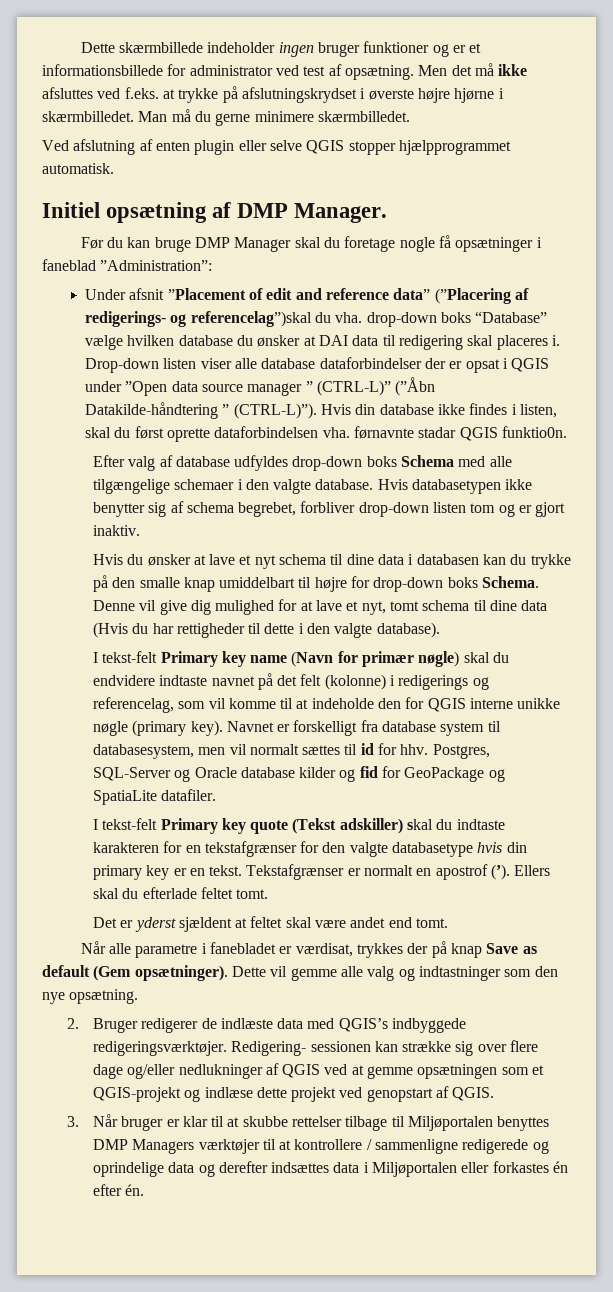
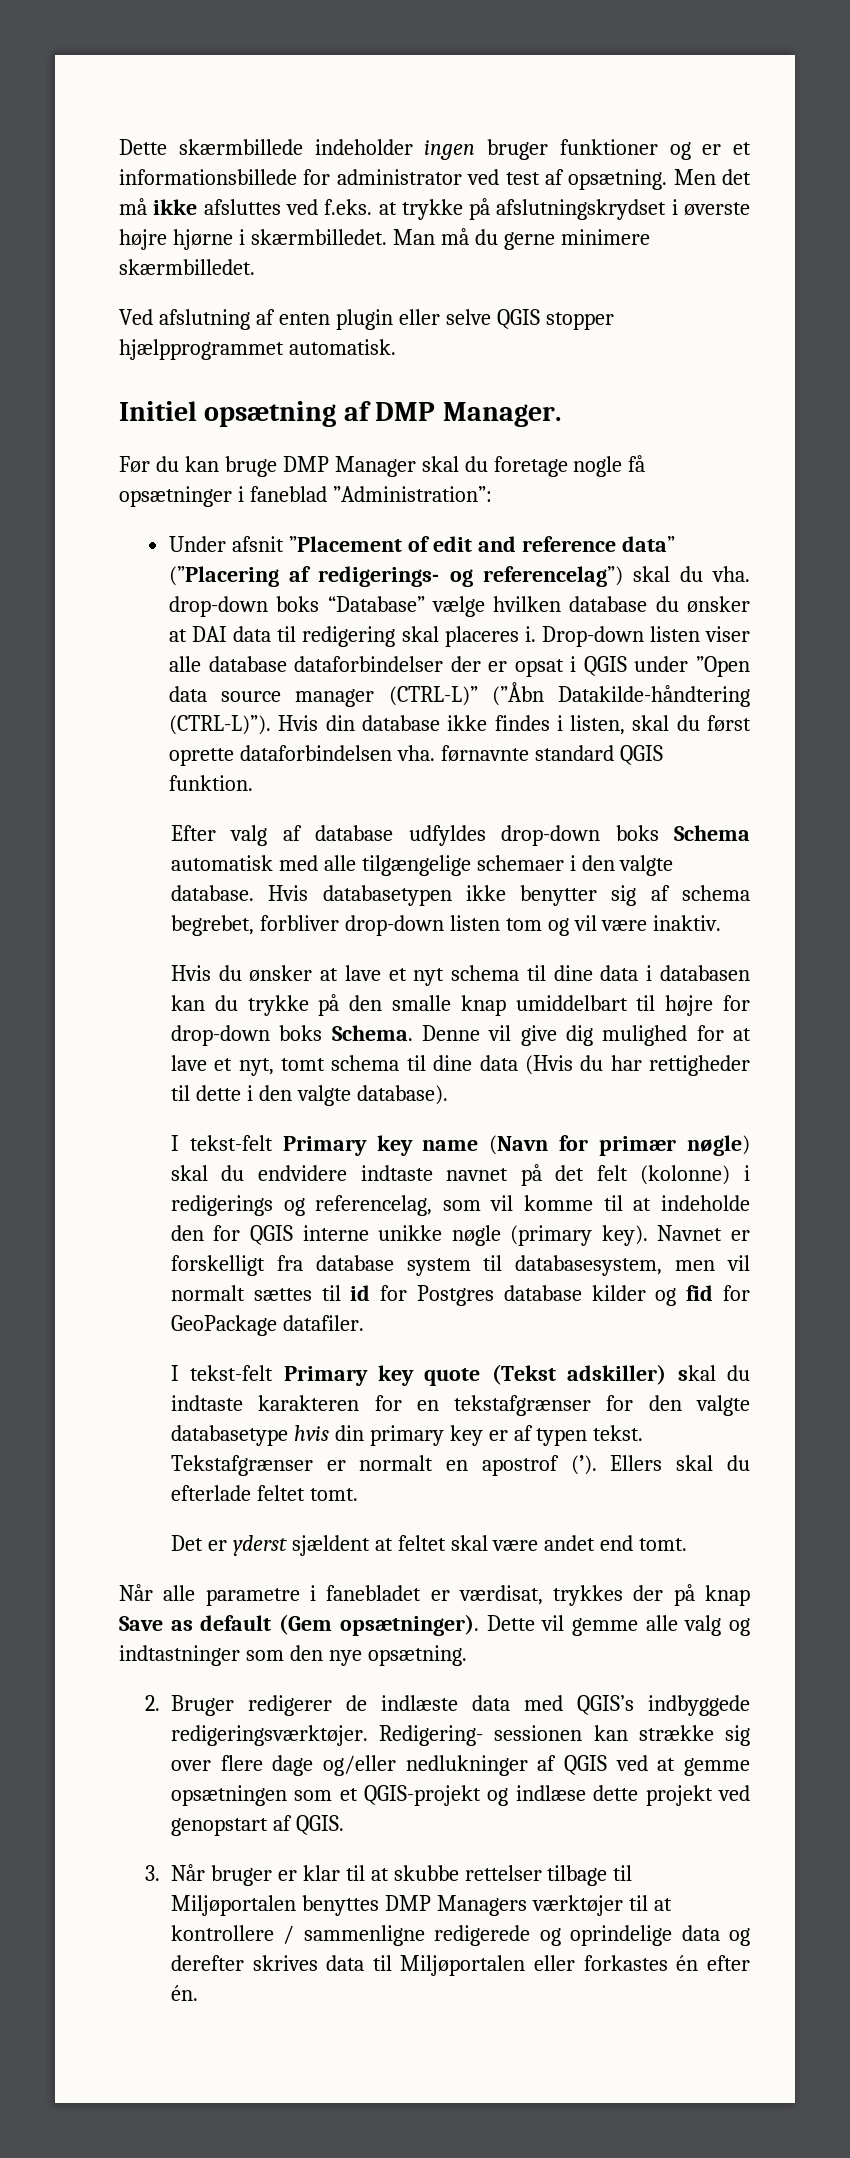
- Under afsnit ”Placement of edit and reference data” (”Placering af redigerings- og referencelag”)skal du vha. drop-down boks “Database” vælge hvilken database du ønsker at DAI data til redigering skal placeres i.
+ Under afsnit ”Placement of edit and reference data” (”Placering af redigerings- og referencelag”) skal du vha. drop-down boks “Database” vælge hvilken database du ønsker at DAI data til redigering skal placeres i.
- Drop-down listen viser alle database dataforbindelser der er opsat i QGIS under ”Open data source manager ” (CTRL-L)” (”Åbn Datakilde-håndtering ” (CTRL-L)”).
+ Drop-down listen viser alle database dataforbindelser der er opsat i QGIS under ”Open data source manager (CTRL-L)” (”Åbn Datakilde-håndtering (CTRL-L)”).
- Hvis din database ikke findes i listen, skal du først oprette dataforbindelsen vha. førnavnte stadar QGIS funktio0n.
+ Hvis din database ikke findes i listen, skal du først oprette dataforbindelsen vha. førnavnte standard QGIS funktion.
- Efter valg af database udfyldes drop-down boks Schema med alle tilgængelige schemaer i den valgte database.
+ Efter valg af database udfyldes drop-down boks Schema automatisk med alle tilgængelige schemaer i den valgte database.
- Hvis databasetypen ikke benytter sig af schema begrebet, forbliver drop-down listen tom og er gjort inaktiv.
+ Hvis databasetypen ikke benytter sig af schema begrebet, forbliver drop-down listen tom og vil være inaktiv.
- Navnet er forskelligt fra database system til databasesystem, men vil normalt sættes til id for hhv. Postgres, SQL-Server og Oracle database kilder og fid for GeoPackage og SpatiaLite datafiler.
+ Navnet er forskelligt fra database system til databasesystem, men vil normalt sættes til id for Postgres database kilder og fid for GeoPackage datafiler.
- I tekst-felt Primary key quote (Tekst adskiller) skal du indtaste karakteren for en tekstafgrænser for den valgte databasetype hvis din primary key er en tekst.
+ I tekst-felt Primary key quote (Tekst adskiller) skal du indtaste karakteren for en tekstafgrænser for den valgte databasetype hvis din primary key er af typen tekst.
- 3. Når bruger er klar til at skubbe rettelser tilbage til Miljøportalen benyttes DMP Managers værktøjer til at kontrollere / sammenligne redigerede og oprindelige data og derefter indsættes data i Miljøportalen eller forkastes én efter én.
+ 3. Når bruger er klar til at skubbe rettelser tilbage til Miljøportalen benyttes DMP Managers værktøjer til at kontrollere / sammenligne redigerede og oprindelige data og derefter skrives data til Miljøportalen eller forkastes én efter én.

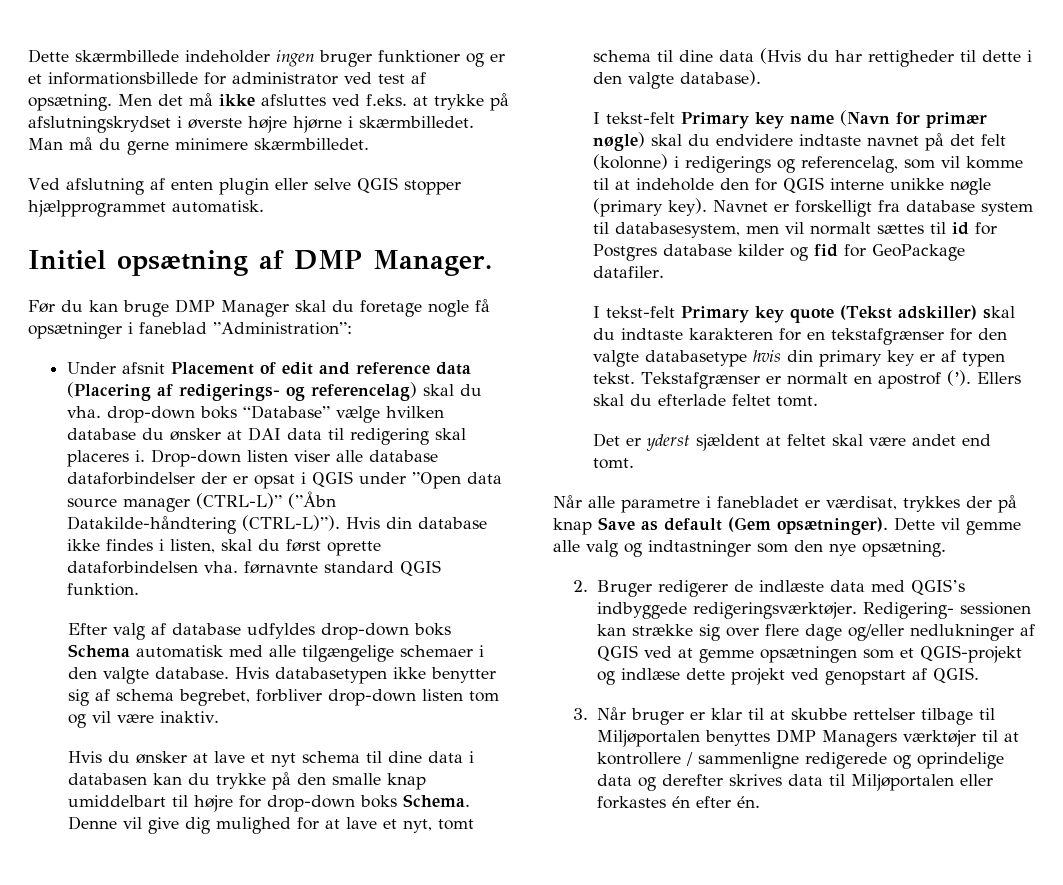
- Under afsnit ”Placement of edit and reference data” (”Placering af redigerings- og referencelag”) skal du vha. drop-down boks “Database” vælge hvilken database du ønsker at DAI data til redigering skal placeres i.
+ Under afsnit Placement of edit and reference data (Placering af redigerings- og referencelag) skal du vha. drop-down boks “Database” vælge hvilken database du ønsker at DAI data til redigering skal placeres i.

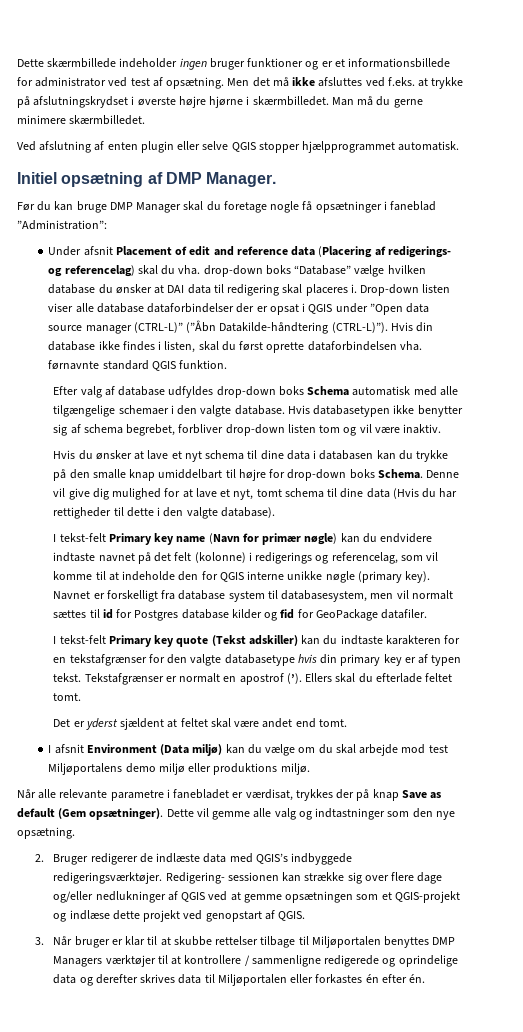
- I tekst-felt Primary key name (Navn for primær nøgle) skal du endvidere indtaste navnet på det felt (kolonne) i redigerings og referencelag, som vil komme til at indeholde den for QGIS interne unikke nøgle (primary key).
+ I tekst-felt Primary key name (Navn for primær nøgle) kan du endvidere indtaste navnet på det felt (kolonne) i redigerings og referencelag, som vil komme til at indeholde den for QGIS interne unikke nøgle (primary key).
- I tekst-felt Primary key quote (Tekst adskiller) skal du indtaste karakteren for en tekstafgrænser for den valgte databasetype hvis din primary key er af typen tekst.
+ I tekst-felt Primary key quote (Tekst adskiller) kan du indtaste karakteren for en tekstafgrænser for den valgte databasetype hvis din primary key er af typen tekst.
+ I afsnit Environment (Data miljø) kan du vælge om du skal arbejde mod test Miljøportalens demo miljø eller produktions miljø.
- Når alle parametre i fanebladet er værdisat, trykkes der på knap Save as default (Gem opsætninger).
+ Når alle relevante parametre i fanebladet er værdisat, trykkes der på knap Save as default (Gem opsætninger).

